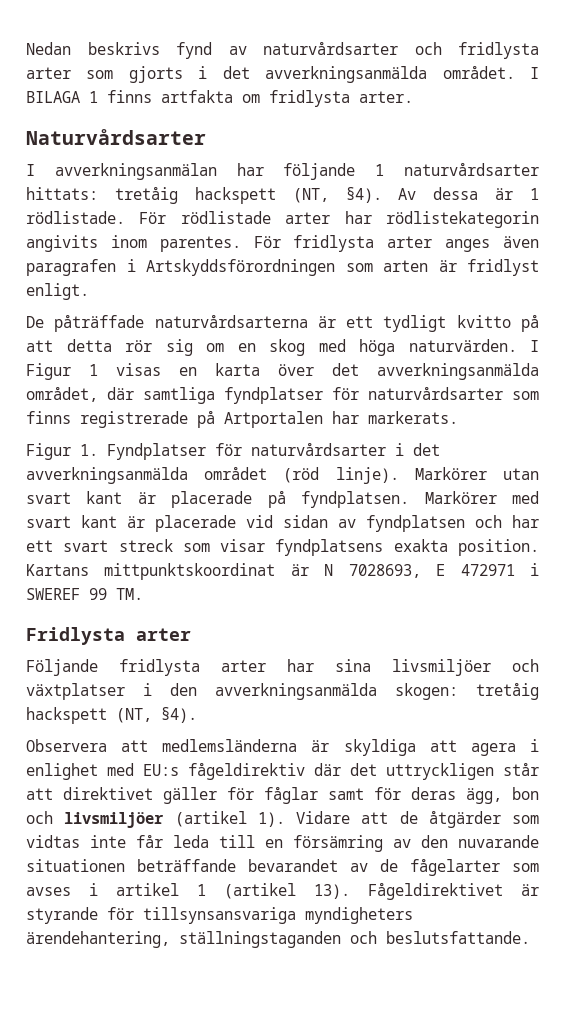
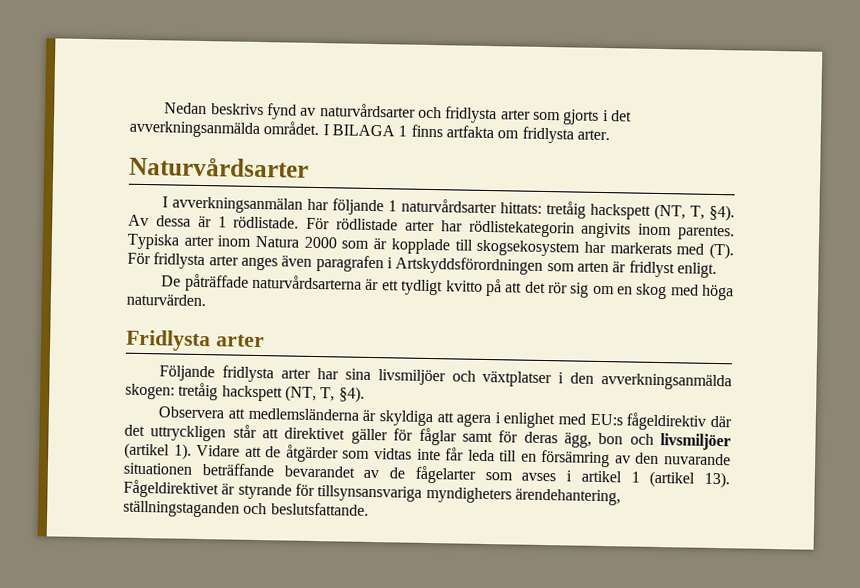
- I avverkningsanmälan har följande 1 naturvårdsarter hittats: tretåig hackspett (NT, §4).
+ I avverkningsanmälan har följande 1 naturvårdsarter hittats: tretåig hackspett (NT, T, §4).
- För fridlysta arter anges även paragrafen i Artskyddsförordningen som arten är fridlyst enligt.
+ Typiska arter inom Natura 2000 som är kopplade till skogsekosystem har markerats med (T). För fridlysta arter anges även paragrafen i Artskyddsförordningen som arten är fridlyst enligt.
- De påträffade naturvårdsarterna är ett tydligt kvitto på att detta rör sig om en skog med höga naturvärden. I Figur 1 visas en karta över det avverkningsanmälda området, där samtliga fyndplatser för naturvårdsarter som finns registrerade på Artportalen har markerats.
- Figur 1. Fyndplatser för naturvårdsarter i det avverkningsanmälda området (röd linje). Markörer utan svart kant är placerade på fyndplatsen. Markörer med svart kant är placerade vid sidan av fyndplatsen och har ett svart streck som visar fyndplatsens exakta position. Kartans mittpunktskoordinat är N 7028693, E 472971 i SWEREF 99 TM.
+ De påträffade naturvårdsarterna är ett tydligt kvitto på att det rör sig om en skog med höga naturvärden.
- Följande fridlysta arter har sina livsmiljöer och växtplatser i den avverkningsanmälda skogen: tretåig hackspett (NT, §4).
+ Följande fridlysta arter har sina livsmiljöer och växtplatser i den avverkningsanmälda skogen: tretåig hackspett (NT, T, §4).

